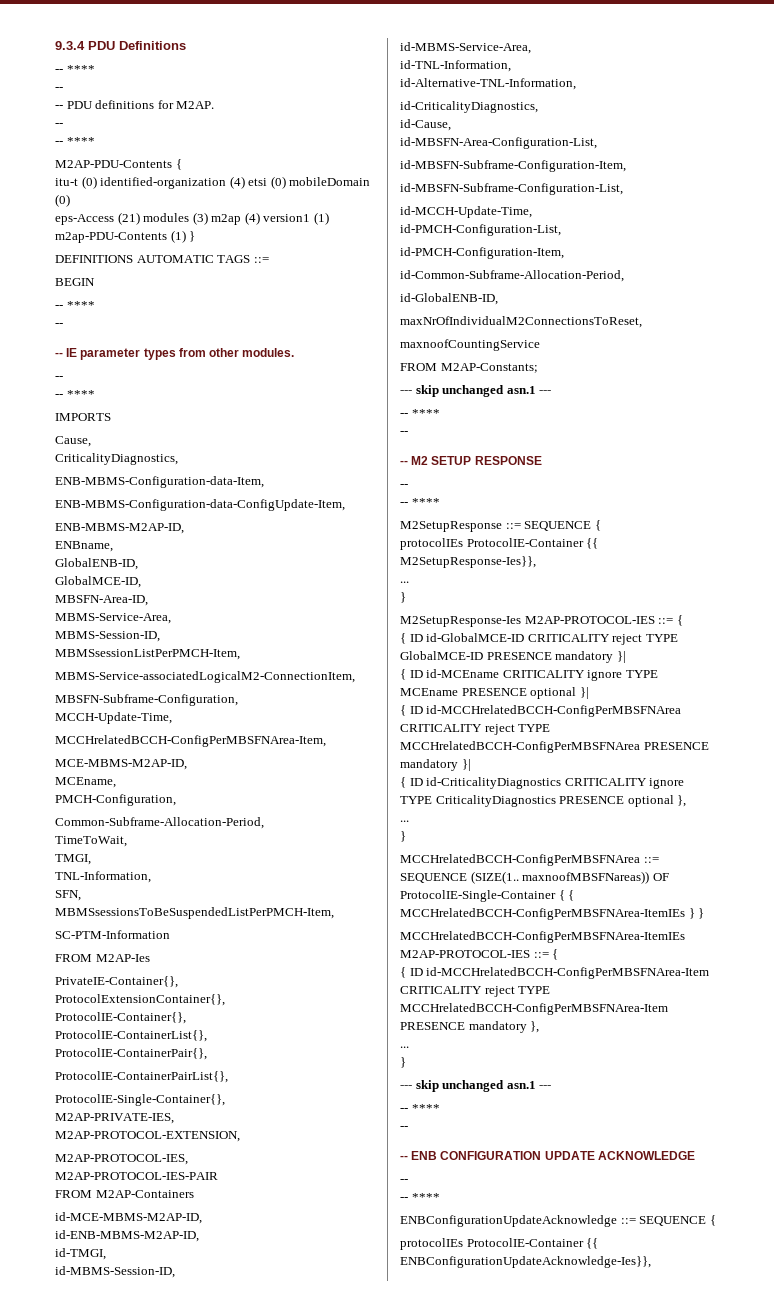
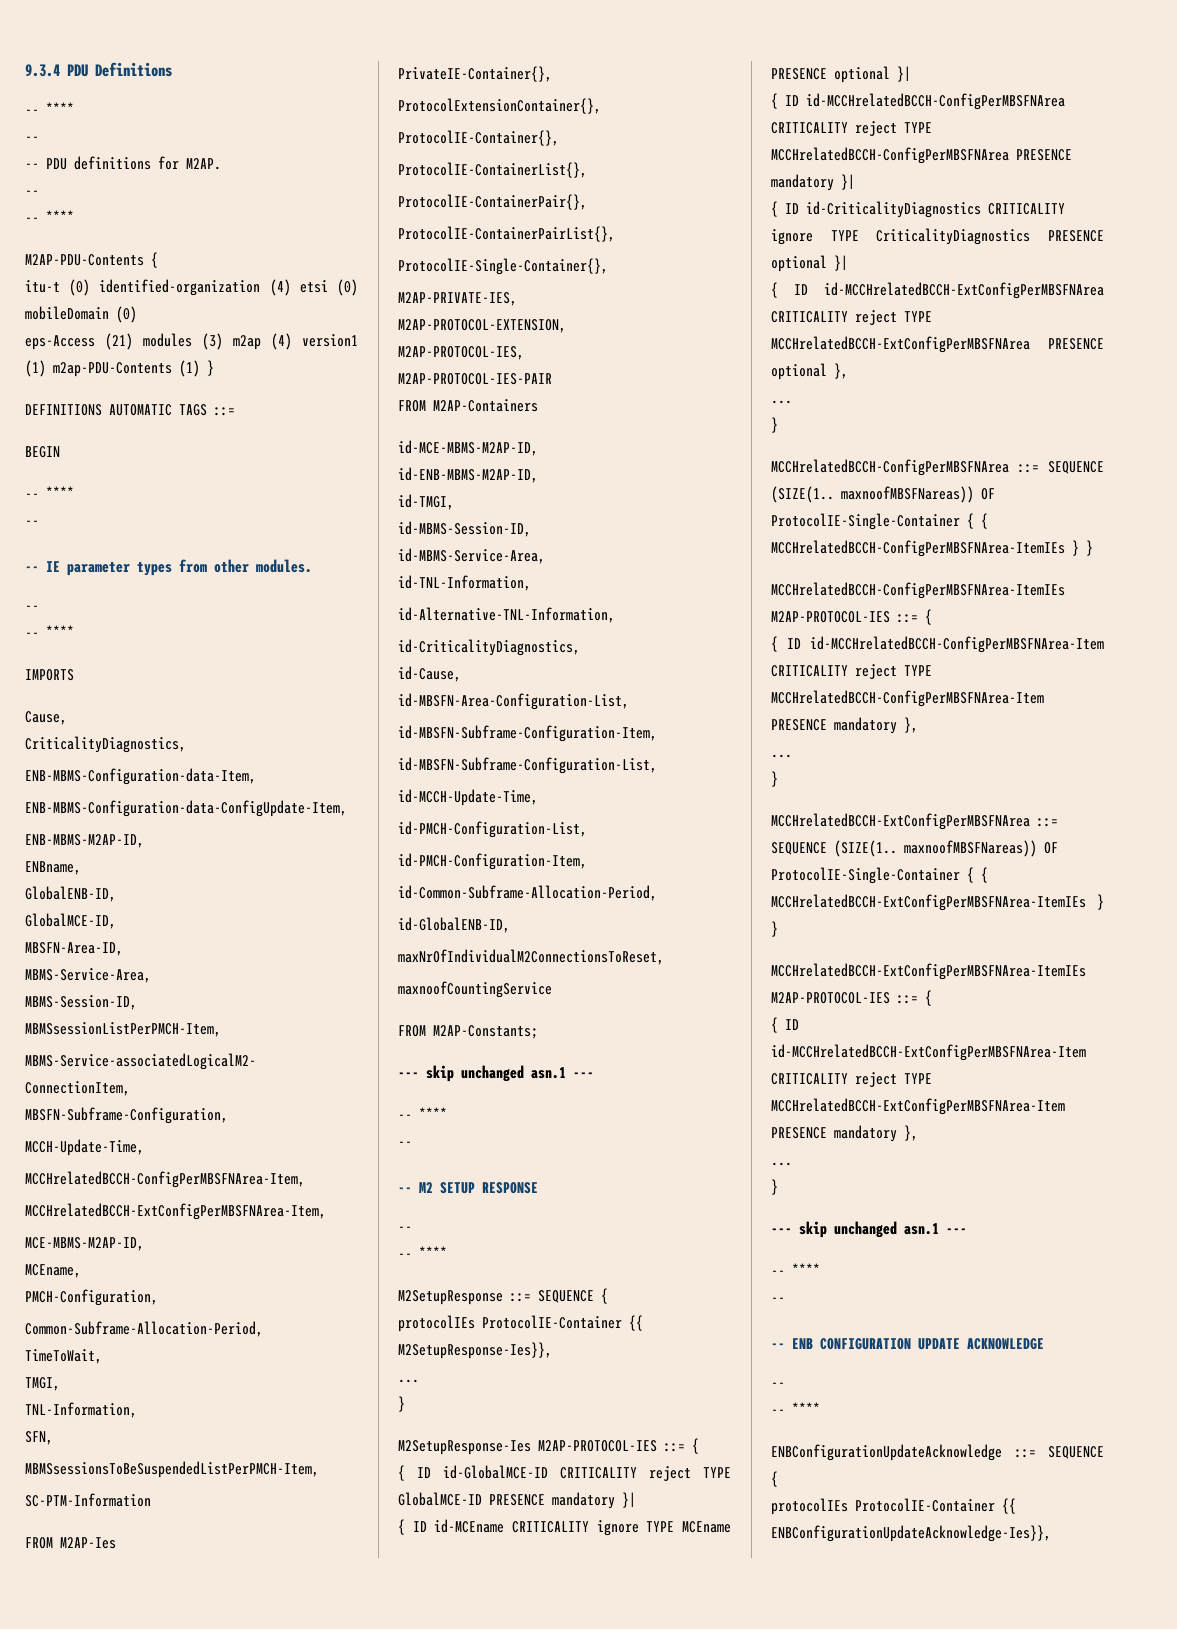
+ MCCHrelatedBCCH-ExtConfigPerMBSFNArea-Item,
- { ID id-CriticalityDiagnostics CRITICALITY ignore TYPE CriticalityDiagnostics PRESENCE optional },
+ { ID id-CriticalityDiagnostics CRITICALITY ignore TYPE CriticalityDiagnostics PRESENCE optional }|
+ { ID id-MCCHrelatedBCCH-ExtConfigPerMBSFNArea CRITICALITY reject TYPE MCCHrelatedBCCH-ExtConfigPerMBSFNArea PRESENCE optional },
+ MCCHrelatedBCCH-ExtConfigPerMBSFNArea ::= SEQUENCE (SIZE(1.. maxnoofMBSFNareas)) OF ProtocolIE-Single-Container { { MCCHrelatedBCCH-ExtConfigPerMBSFNArea-ItemIEs } }
+ MCCHrelatedBCCH-ExtConfigPerMBSFNArea-ItemIEs M2AP-PROTOCOL-IES ::= {
+ { ID id-MCCHrelatedBCCH-ExtConfigPerMBSFNArea-Item CRITICALITY reject TYPE MCCHrelatedBCCH-ExtConfigPerMBSFNArea-Item PRESENCE mandatory },
+ ...
+ }

